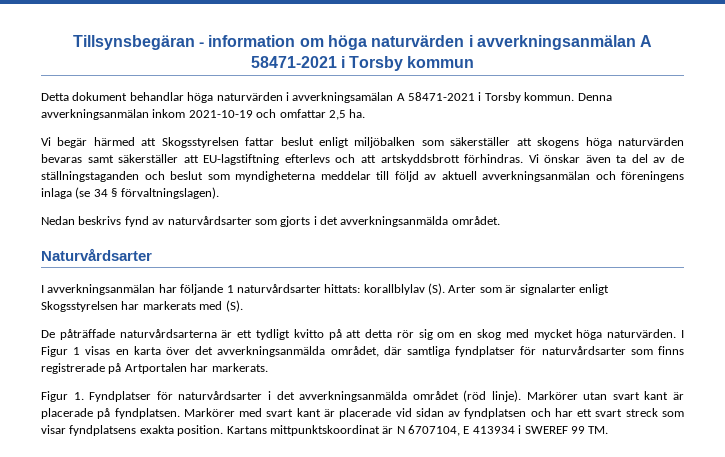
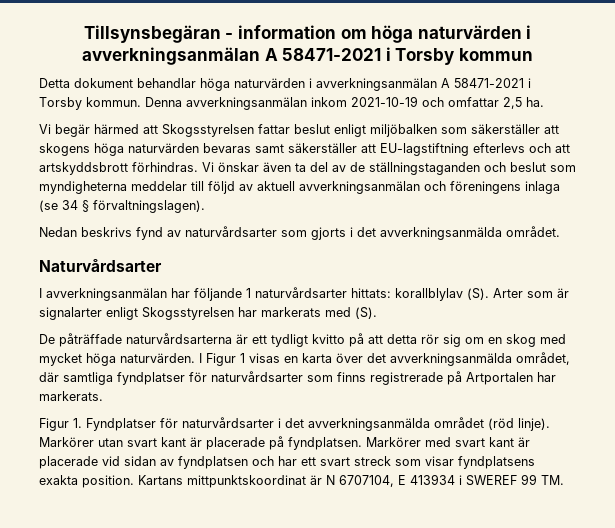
- Detta dokument behandlar höga naturvärden i avverkningsamälan A 58471-2021 i Torsby kommun.
+ Detta dokument behandlar höga naturvärden i avverkningsanmälan A 58471-2021 i Torsby kommun.

